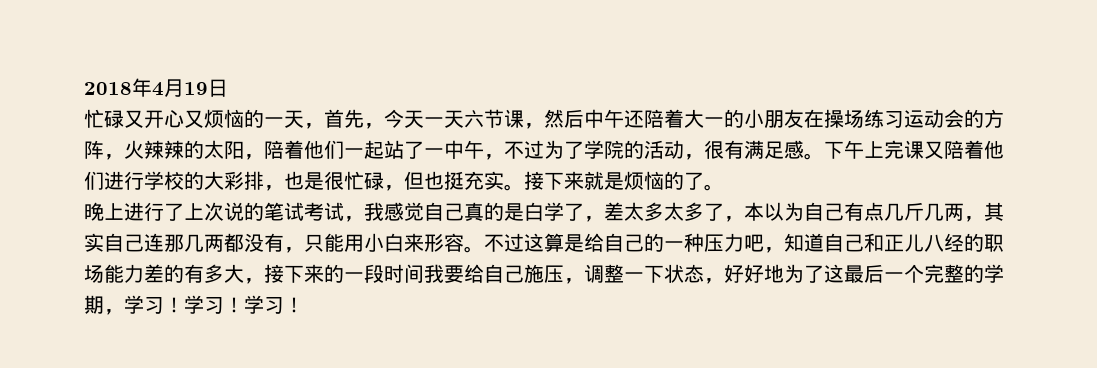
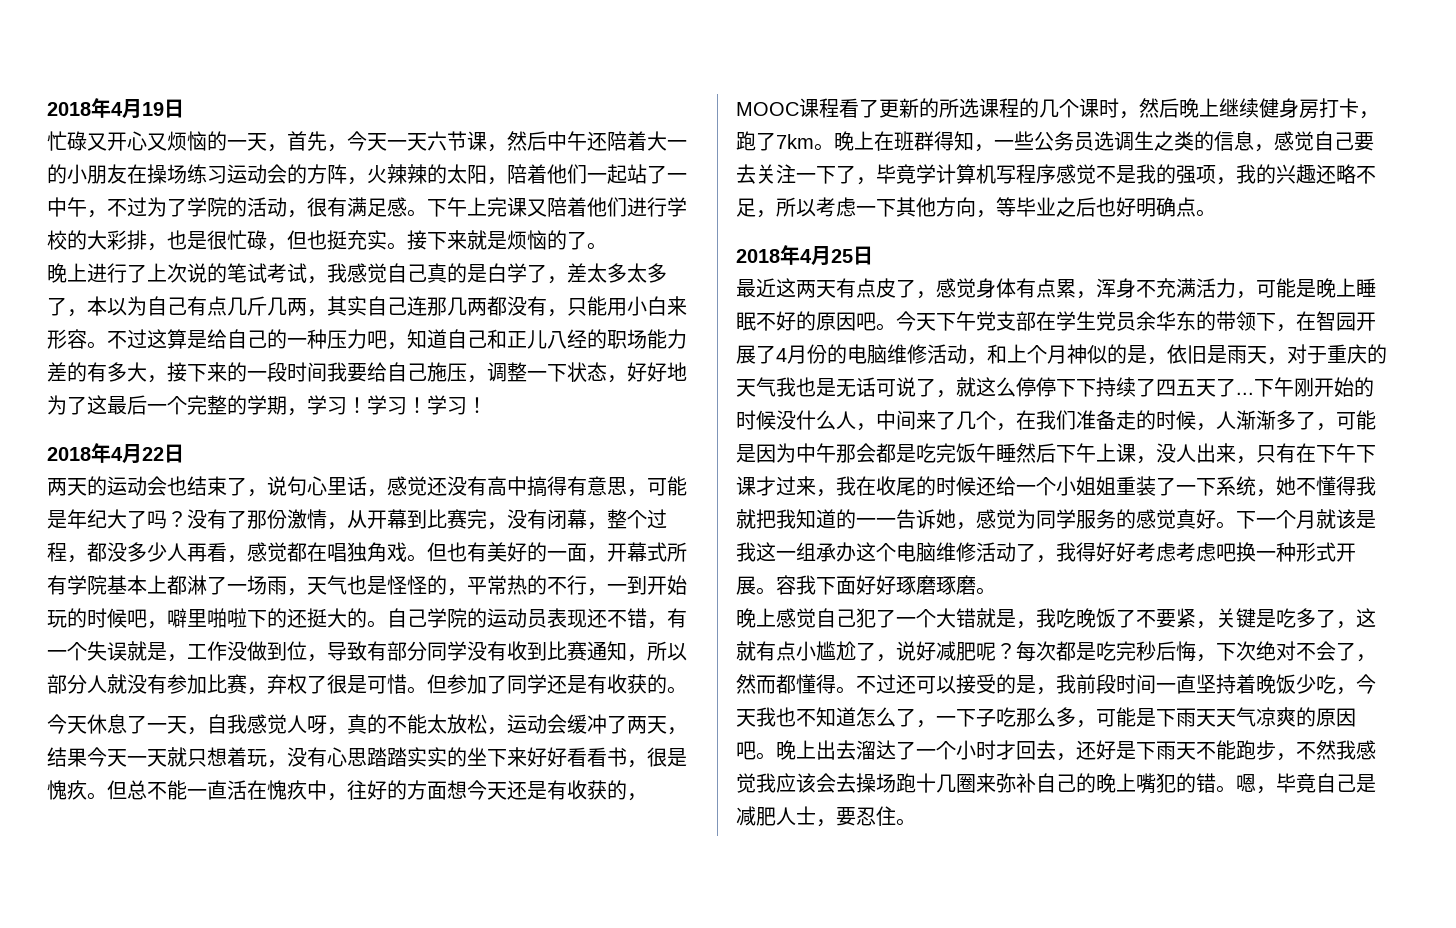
+ 2018年4月22日
+ 两天的运动会也结束了，说句心里话，感觉还没有高中搞得有意思，可能是年纪大了吗？没有了那份激情，从开幕到比赛完，没有闭幕，整个过程，都没多少人再看，感觉都在唱独角戏。但也有美好的一面，开幕式所有学院基本上都淋了一场雨，天气也是怪怪的，平常热的不行，一到开始玩的时候吧，噼里啪啦下的还挺大的。自己学院的运动员表现还不错，有一个失误就是，工作没做到位，导致有部分同学没有收到比赛通知，所以部分人就没有参加比赛，弃权了很是可惜。但参加了同学还是有收获的。
+ 今天休息了一天，自我感觉人呀，真的不能太放松，运动会缓冲了两天，结果今天一天就只想着玩，没有心思踏踏实实的坐下来好好看看书，很是愧疚。但总不能一直活在愧疚中，往好的方面想今天还是有收获的，MOOC课程看了更新的所选课程的几个课时，然后晚上继续健身房打卡，跑了7km。晚上在班群得知，一些公务员选调生之类的信息，感觉自己要去关注一下了，毕竟学计算机写程序感觉不是我的强项，我的兴趣还略不足，所以考虑一下其他方向，等毕业之后也好明确点。
+ 2018年4月25日
+ 最近这两天有点皮了，感觉身体有点累，浑身不充满活力，可能是晚上睡眠不好的原因吧。今天下午党支部在学生党员余华东的带领下，在智园开展了4月份的电脑维修活动，和上个月神似的是，依旧是雨天，对于重庆的天气我也是无话可说了，就这么停停下下持续了四五天了...下午刚开始的时候没什么人，中间来了几个，在我们准备走的时候，人渐渐多了，可能是因为中午那会都是吃完饭午睡然后下午上课，没人出来，只有在下午下课才过来，我在收尾的时候还给一个小姐姐重装了一下系统，她不懂得我就把我知道的一一告诉她，感觉为同学服务的感觉真好。下一个月就该是我这一组承办这个电脑维修活动了，我得好好考虑考虑吧换一种形式开展。容我下面好好琢磨琢磨。
+ 晚上感觉自己犯了一个大错就是，我吃晚饭了不要紧，关键是吃多了，这就有点小尴尬了，说好减肥呢？每次都是吃完秒后悔，下次绝对不会了，然而都懂得。不过还可以接受的是，我前段时间一直坚持着晚饭少吃，今天我也不知道怎么了，一下子吃那么多，可能是下雨天天气凉爽的原因吧。晚上出去溜达了一个小时才回去，还好是下雨天不能跑步，不然我感觉我应该会去操场跑十几圈来弥补自己的晚上嘴犯的错。嗯，毕竟自己是减肥人士，要忍住。

